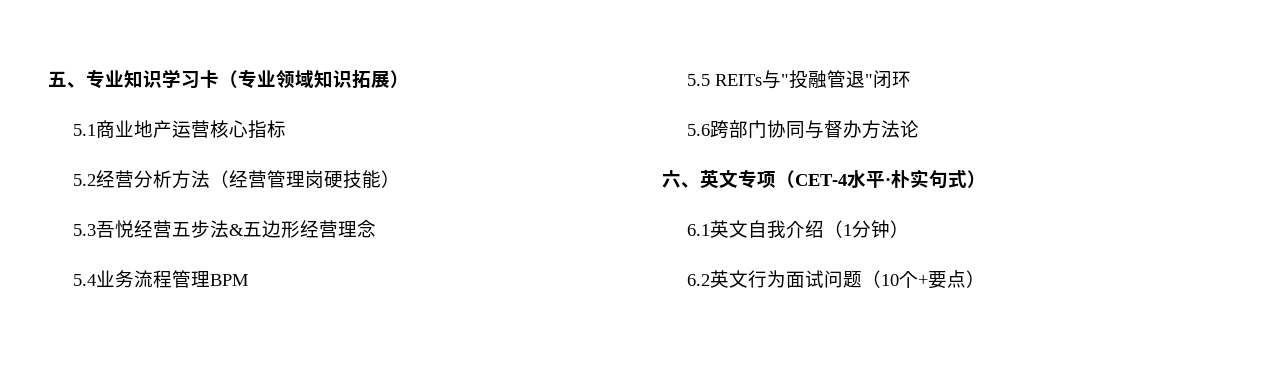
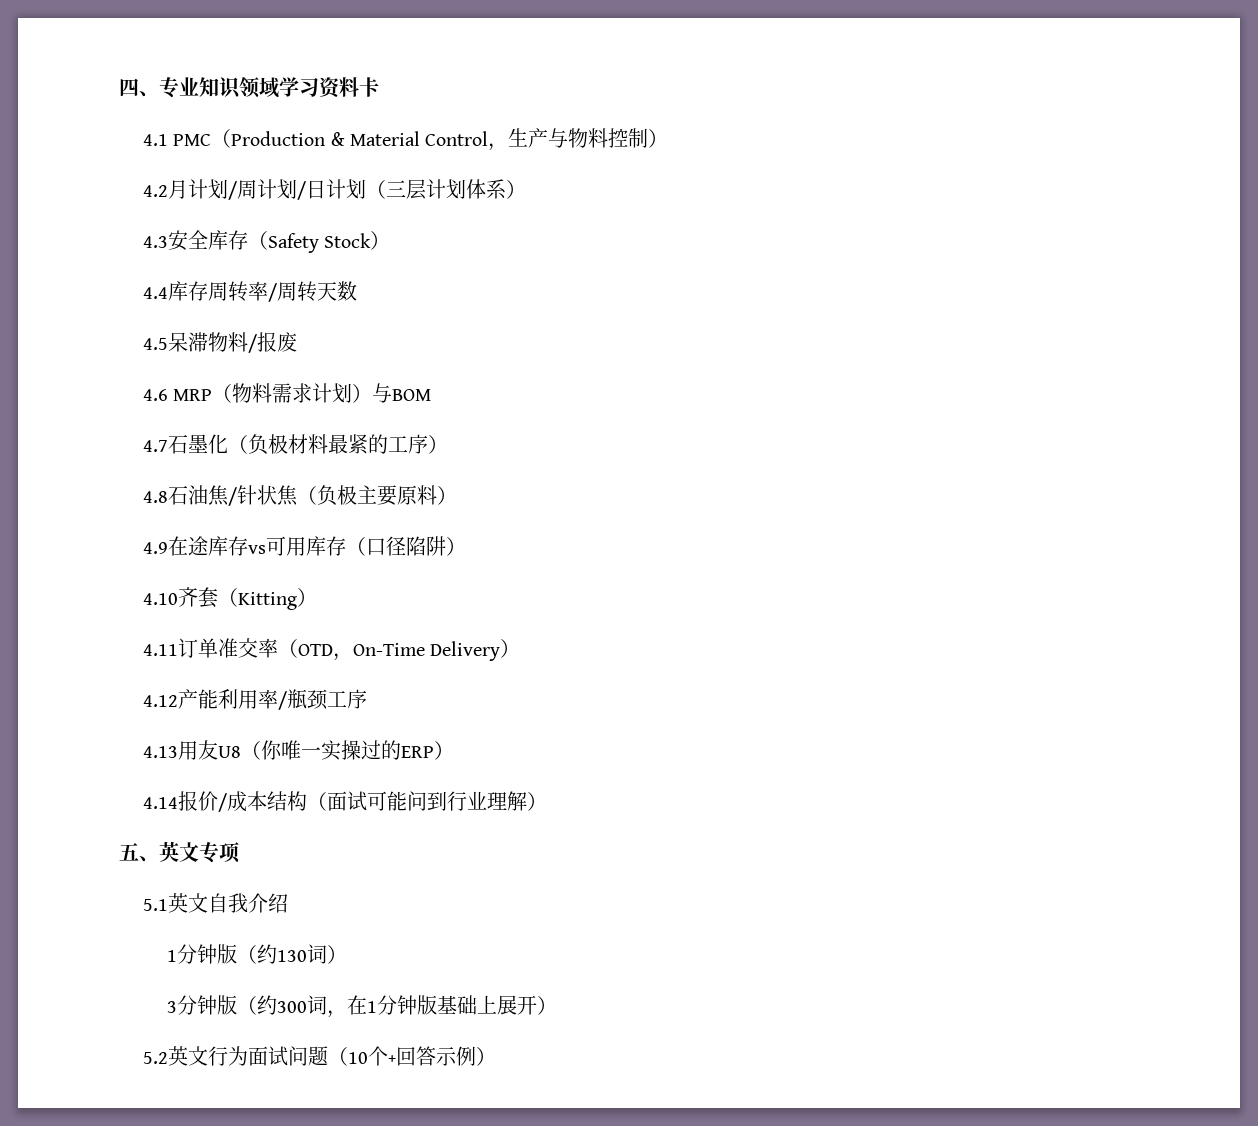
- 五、专业知识学习卡（专业领域知识拓展）
- 5.1商业地产运营核心指标
- 5.2经营分析方法（经营管理岗硬技能）
- 5.3吾悦经营五步法&五边形经营理念
- 5.4业务流程管理BPM
- 5.5 REITs与"投融管退"闭环
- 5.6跨部门协同与督办方法论
- 六、英文专项（CET-4水平·朴实句式）
- 6.1英文自我介绍（1分钟）
- 6.2英文行为面试问题（10个+要点）
+ 四、专业知识领域学习资料卡
+ 4.1 PMC（Production & Material Control，生产与物料控制）
+ 4.2月计划/周计划/日计划（三层计划体系）
+ 4.3安全库存（Safety Stock）
+ 4.4库存周转率/周转天数
+ 4.5呆滞物料/报废
+ 4.6 MRP（物料需求计划）与BOM
+ 4.7石墨化（负极材料最紧的工序）
+ 4.8石油焦/针状焦（负极主要原料）
+ 4.9在途库存vs可用库存（口径陷阱）
+ 4.10齐套（Kitting）
+ 4.11订单准交率（OTD，On-Time Delivery）
+ 4.12产能利用率/瓶颈工序
+ 4.13用友U8（你唯一实操过的ERP）
+ 4.14报价/成本结构（面试可能问到行业理解）
+ 五、英文专项
+ 5.1英文自我介绍
+ 1分钟版（约130词）
+ 3分钟版（约300词，在1分钟版基础上展开）
+ 5.2英文行为面试问题（10个+回答示例）

